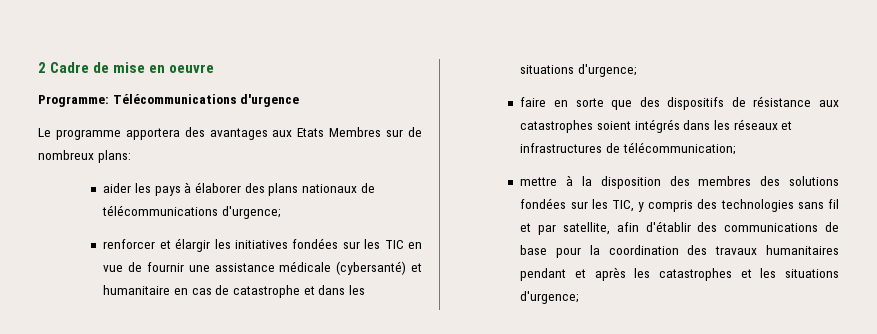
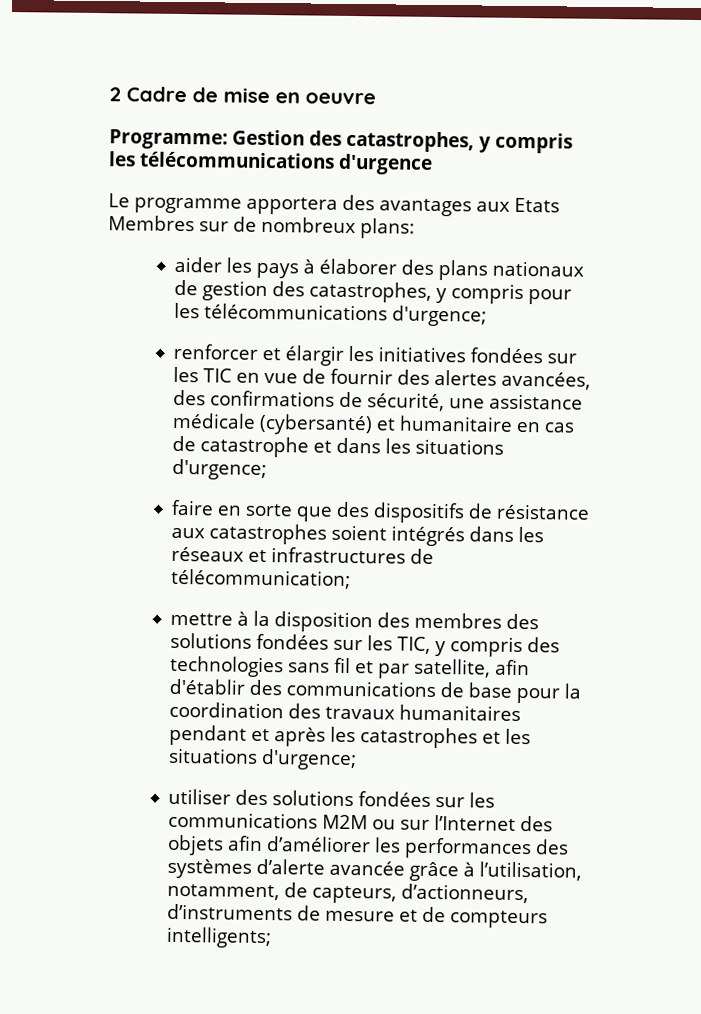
- Programme: Télécommunications d'urgence
+ Programme: Gestion des catastrophes, y compris les télécommunications d'urgence
- aider les pays à élaborer des plans nationaux de télécommunications d'urgence;
+ aider les pays à élaborer des plans nationaux de gestion des catastrophes, y compris pour les télécommunications d'urgence;
- renforcer et élargir les initiatives fondées sur les TIC en vue de fournir une assistance médicale (cybersanté) et humanitaire en cas de catastrophe et dans les situations d'urgence;
+ renforcer et élargir les initiatives fondées sur les TIC en vue de fournir des alertes avancées, des confirmations de sécurité, une assistance médicale (cybersanté) et humanitaire en cas de catastrophe et dans les situations d'urgence;
+ utiliser des solutions fondées sur les communications M2M ou sur l’Internet des objets afin d’améliorer les performances des systèmes d’alerte avancée grâce à l’utilisation, notamment, de capteurs, d’actionneurs, d’instruments de mesure et de compteurs intelligents;

